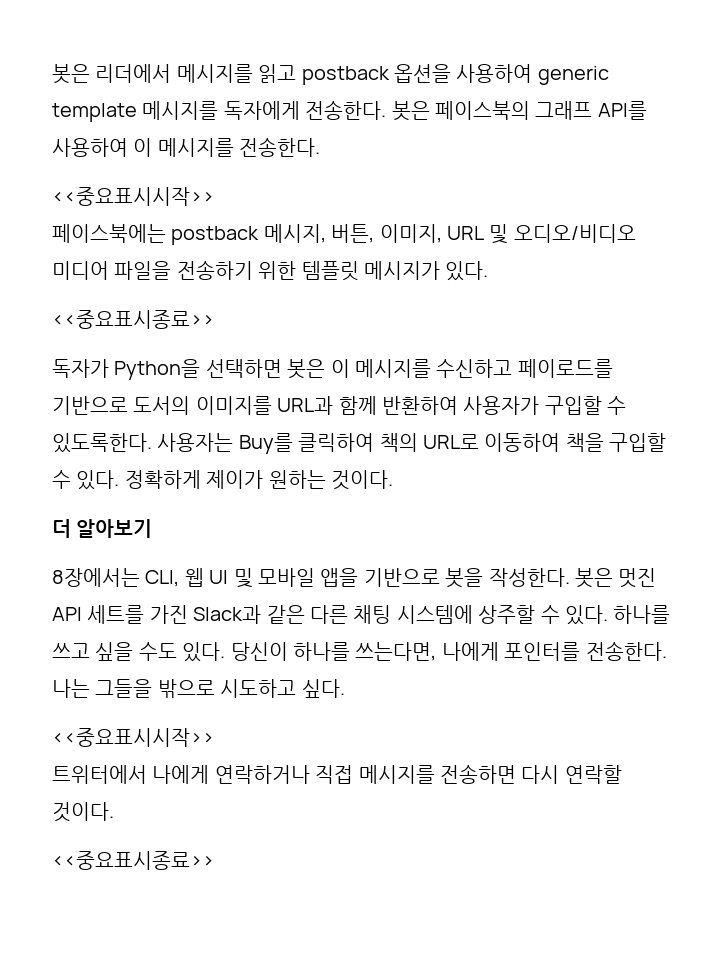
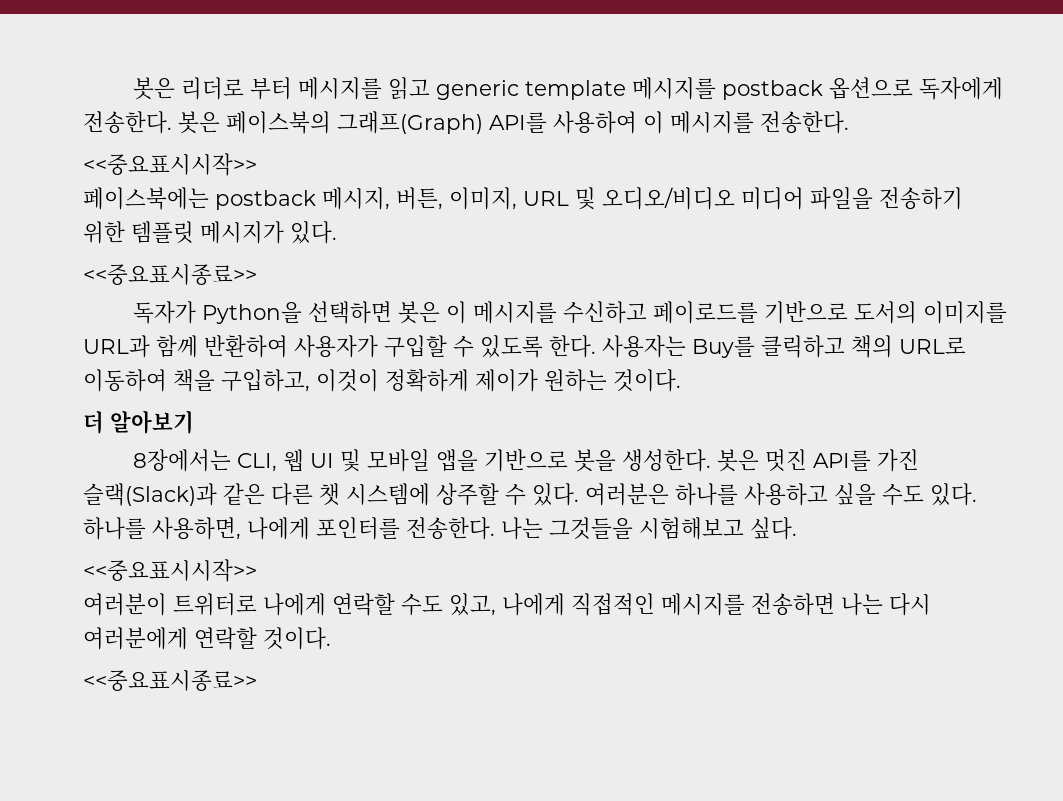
- 봇은 리더에서 메시지를 읽고 postback 옵션을 사용하여 generic template 메시지를 독자에게 전송한다.
+ 봇은 리더로 부터 메시지를 읽고 generic template 메시지를 postback 옵션으로 독자에게 전송한다.
- 봇은 페이스북의 그래프 API를 사용하여 이 메시지를 전송한다.
+ 봇은 페이스북의 그래프(Graph) API를 사용하여 이 메시지를 전송한다.
- 독자가 Python을 선택하면 봇은 이 메시지를 수신하고 페이로드를 기반으로 도서의 이미지를 URL과 함께 반환하여 사용자가 구입할 수 있도록한다.
+ 독자가 Python을 선택하면 봇은 이 메시지를 수신하고 페이로드를 기반으로 도서의 이미지를 URL과 함께 반환하여 사용자가 구입할 수 있도록 한다.
- 사용자는 Buy를 클릭하여 책의 URL로 이동하여 책을 구입할 수 있다. 정확하게 제이가 원하는 것이다.
+ 사용자는 Buy를 클릭하고 책의 URL로 이동하여 책을 구입하고, 이것이 정확하게 제이가 원하는 것이다.
- 8장에서는 CLI, 웹 UI 및 모바일 앱을 기반으로 봇을 작성한다.
+ 8장에서는 CLI, 웹 UI 및 모바일 앱을 기반으로 봇을 생성한다.
- 봇은 멋진 API 세트를 가진 Slack과 같은 다른 채팅 시스템에 상주할 수 있다.
+ 봇은 멋진 API를 가진 슬랙(Slack)과 같은 다른 챗 시스템에 상주할 수 있다.
- 하나를 쓰고 싶을 수도 있다. 당신이 하나를 쓰는다면, 나에게 포인터를 전송한다.
+ 여러분은 하나를 사용하고 싶을 수도 있다. 하나를 사용하면, 나에게 포인터를 전송한다.
- 나는 그들을 밖으로 시도하고 싶다.
+ 나는 그것들을 시험해보고 싶다.
- 트위터에서 나에게 연락하거나 직접 메시지를 전송하면 다시 연락할 것이다.
+ 여러분이 트위터로 나에게 연락할 수도 있고, 나에게 직접적인 메시지를 전송하면 나는 다시 여러분에게 연락할 것이다.

